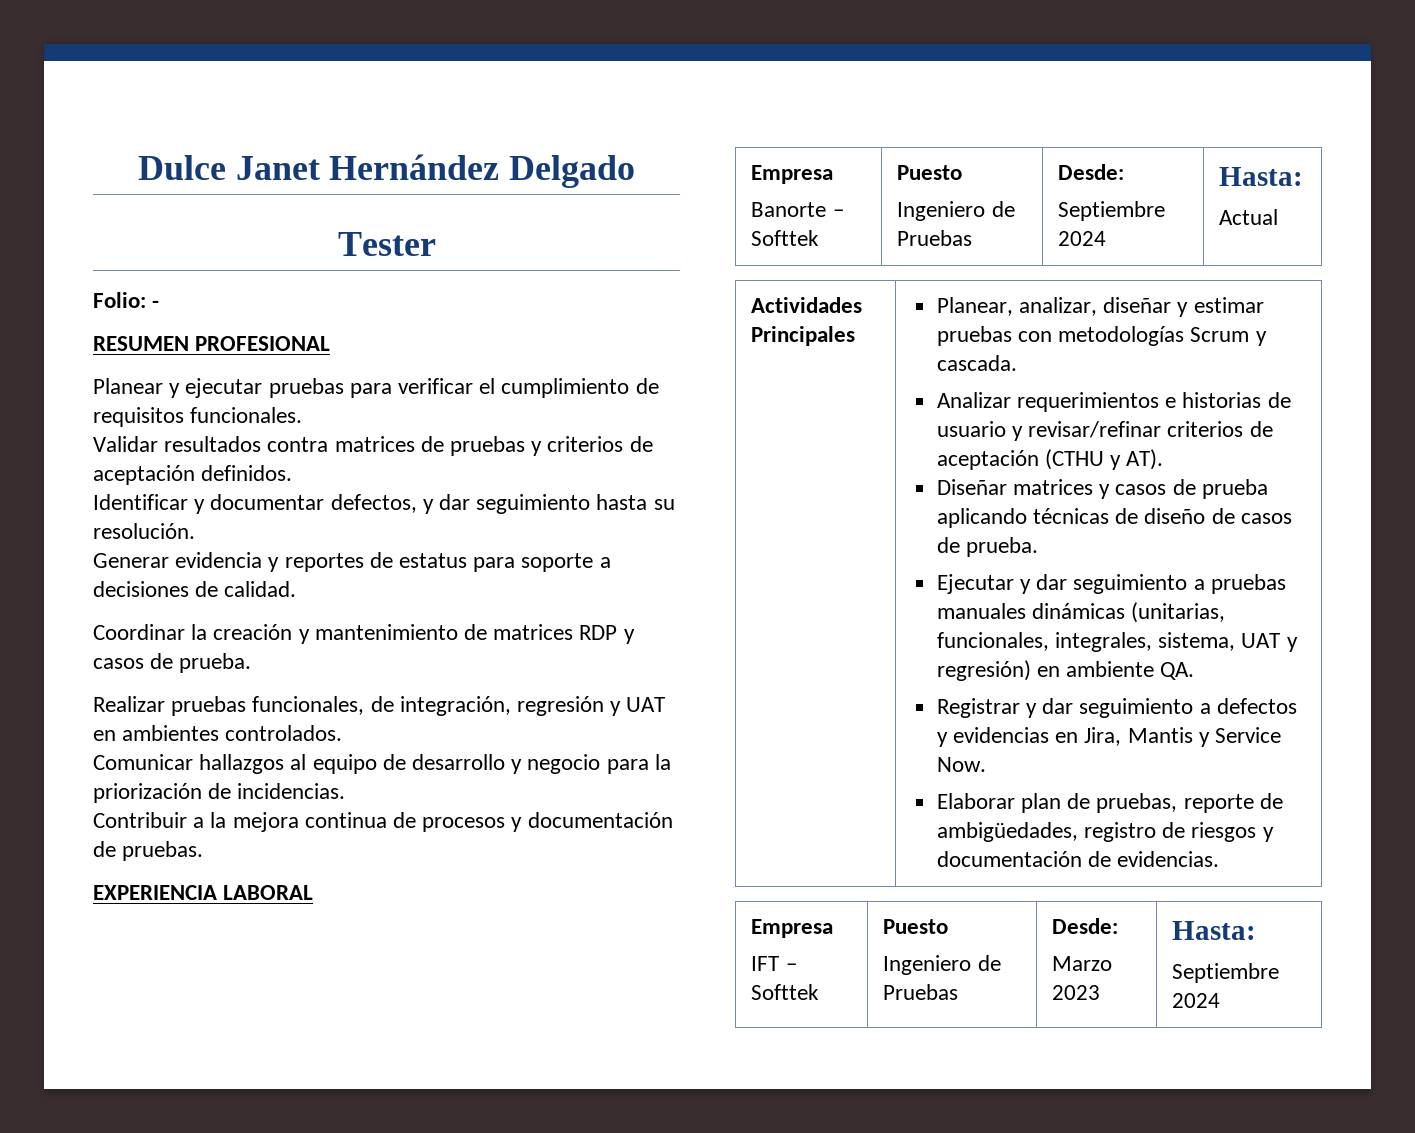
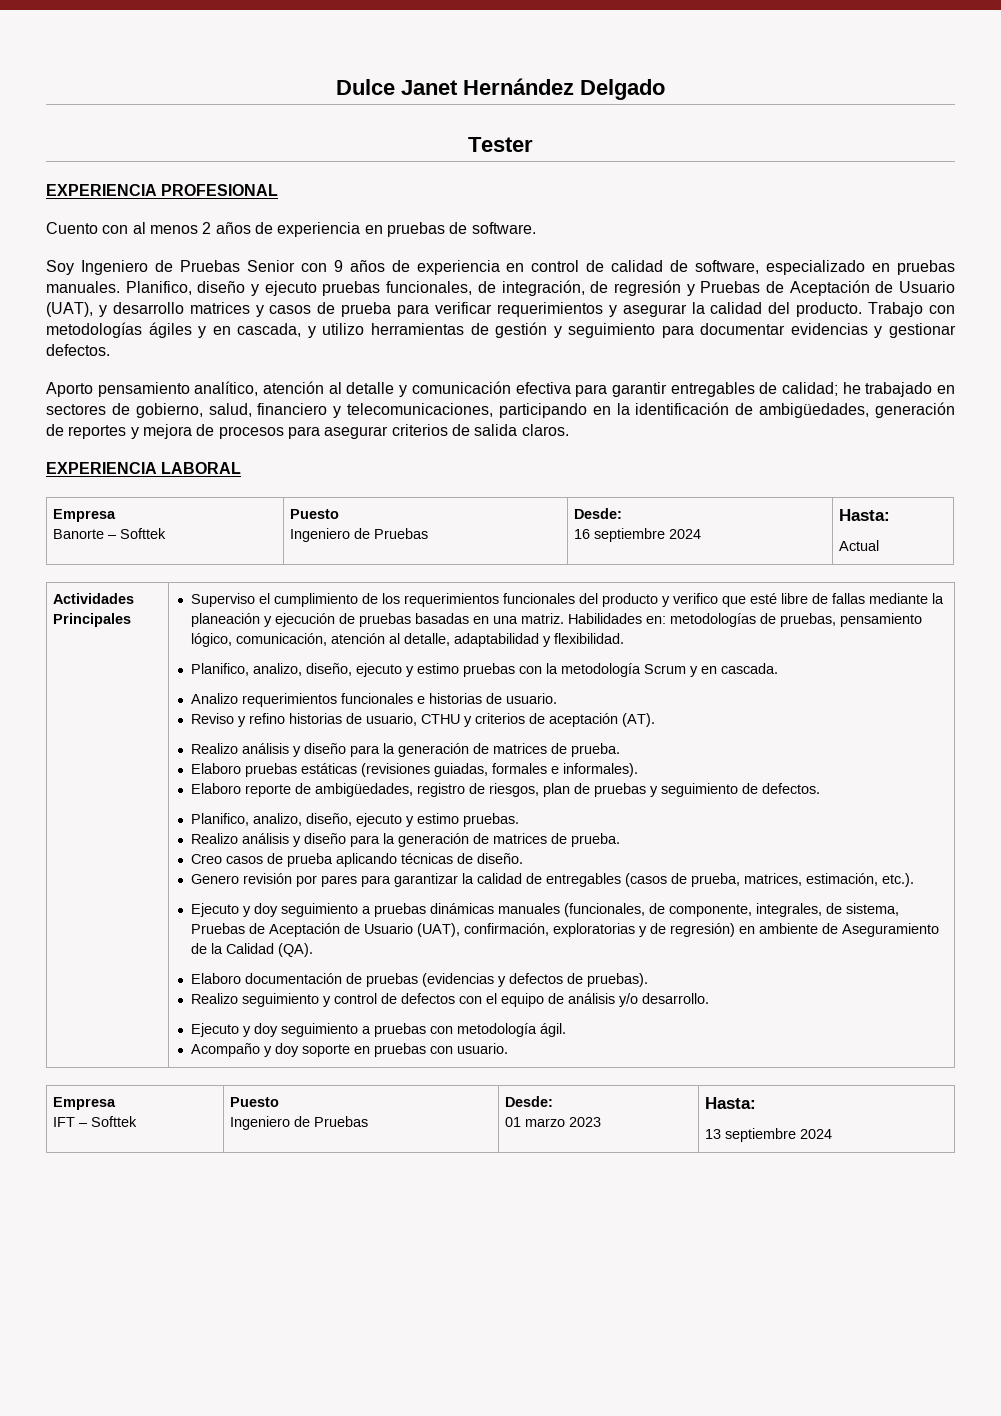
- Folio: -
- RESUMEN PROFESIONAL
- Planear y ejecutar pruebas para verificar el cumplimiento de requisitos funcionales.
- Validar resultados contra matrices de pruebas y criterios de aceptación definidos.
- Identificar y documentar defectos, y dar seguimiento hasta su resolución.
- Generar evidencia y reportes de estatus para soporte a decisiones de calidad.
- Coordinar la creación y mantenimiento de matrices RDP y casos de prueba.
- Realizar pruebas funcionales, de integración, regresión y UAT en ambientes controlados.
- Comunicar hallazgos al equipo de desarrollo y negocio para la priorización de incidencias.
- Contribuir a la mejora continua de procesos y documentación de pruebas.
+ EXPERIENCIA PROFESIONAL
+ Cuento con al menos 2 años de experiencia en pruebas de software.
+ Soy Ingeniero de Pruebas Senior con 9 años de experiencia en control de calidad de software, especializado en pruebas manuales. Planifico, diseño y ejecuto pruebas funcionales, de integración, de regresión y Pruebas de Aceptación de Usuario (UAT), y desarrollo matrices y casos de prueba para verificar requerimientos y asegurar la calidad del producto. Trabajo con metodologías ágiles y en cascada, y utilizo herramientas de gestión y seguimiento para documentar evidencias y gestionar defectos.
+ Aporto pensamiento analítico, atención al detalle y comunicación efectiva para garantir entregables de calidad; he trabajado en sectores de gobierno, salud, financiero y telecomunicaciones, participando en la identificación de ambigüedades, generación de reportes y mejora de procesos para asegurar criterios de salida claros.
  EXPERIENCIA LABORAL
  Empresa
  Banorte – Softtek | Puesto
  Ingeniero de Pruebas | Desde:
- Septiembre 2024 | Hasta:
+ 16 septiembre 2024 | Hasta:
- Planear, analizar, diseñar y estimar pruebas con metodologías Scrum y cascada.
+ Superviso el cumplimiento de los requerimientos funcionales del producto y verifico que esté libre de fallas mediante la planeación y ejecución de pruebas basadas en una matriz. Habilidades en: metodologías de pruebas, pensamiento lógico, comunicación, atención al detalle, adaptabilidad y flexibilidad.
+ Planifico, analizo, diseño, ejecuto y estimo pruebas con la metodología Scrum y en cascada.
- Analizar requerimientos e historias de usuario y revisar/refinar criterios de aceptación (CTHU y AT).
- Diseñar matrices y casos de prueba aplicando técnicas de diseño de casos de prueba.
- Ejecutar y dar seguimiento a pruebas manuales dinámicas (unitarias, funcionales, integrales, sistema, UAT y regresión) en ambiente QA.
- Registrar y dar seguimiento a defectos y evidencias en Jira, Mantis y Service Now.
- Elaborar plan de pruebas, reporte de ambigüedades, registro de riesgos y documentación de evidencias.
+ Analizo requerimientos funcionales e historias de usuario.
+ Reviso y refino historias de usuario, CTHU y criterios de aceptación (AT).
+ Realizo análisis y diseño para la generación de matrices de prueba.
+ Elaboro pruebas estáticas (revisiones guiadas, formales e informales).
+ Elaboro reporte de ambigüedades, registro de riesgos, plan de pruebas y seguimiento de defectos.
+ Planifico, analizo, diseño, ejecuto y estimo pruebas.
+ Realizo análisis y diseño para la generación de matrices de prueba.
+ Creo casos de prueba aplicando técnicas de diseño.
+ Genero revisión por pares para garantizar la calidad de entregables (casos de prueba, matrices, estimación, etc.).
+ Ejecuto y doy seguimiento a pruebas dinámicas manuales (funcionales, de componente, integrales, de sistema, Pruebas de Aceptación de Usuario (UAT), confirmación, exploratorias y de regresión) en ambiente de Aseguramiento de la Calidad (QA).
+ Elaboro documentación de pruebas (evidencias y defectos de pruebas).
+ Realizo seguimiento y control de defectos con el equipo de análisis y/o desarrollo.
+ Ejecuto y doy seguimiento a pruebas con metodología ágil.
+ Acompaño y doy soporte en pruebas con usuario.
  Empresa
  IFT – Softtek | Puesto
  Ingeniero de Pruebas | Desde:
- Marzo 2023 | Hasta:
- Septiembre 2024
+ 01 marzo 2023 | Hasta:
+ 13 septiembre 2024

